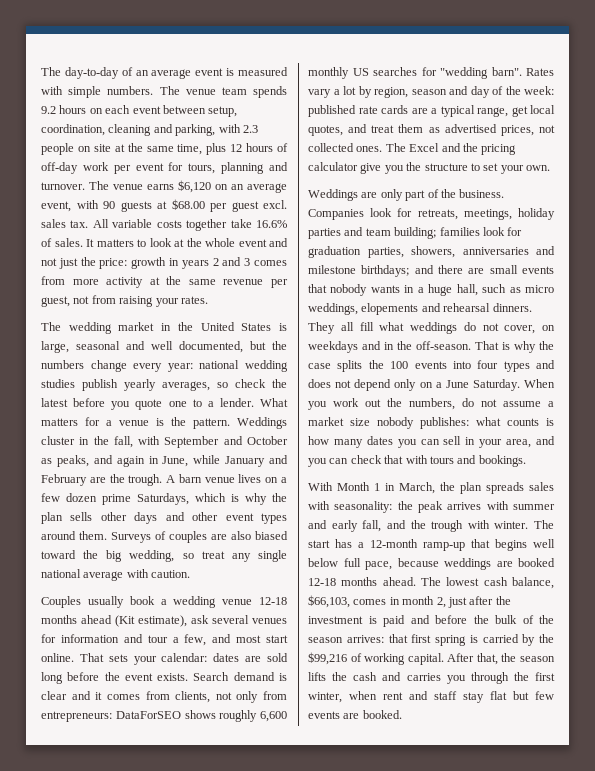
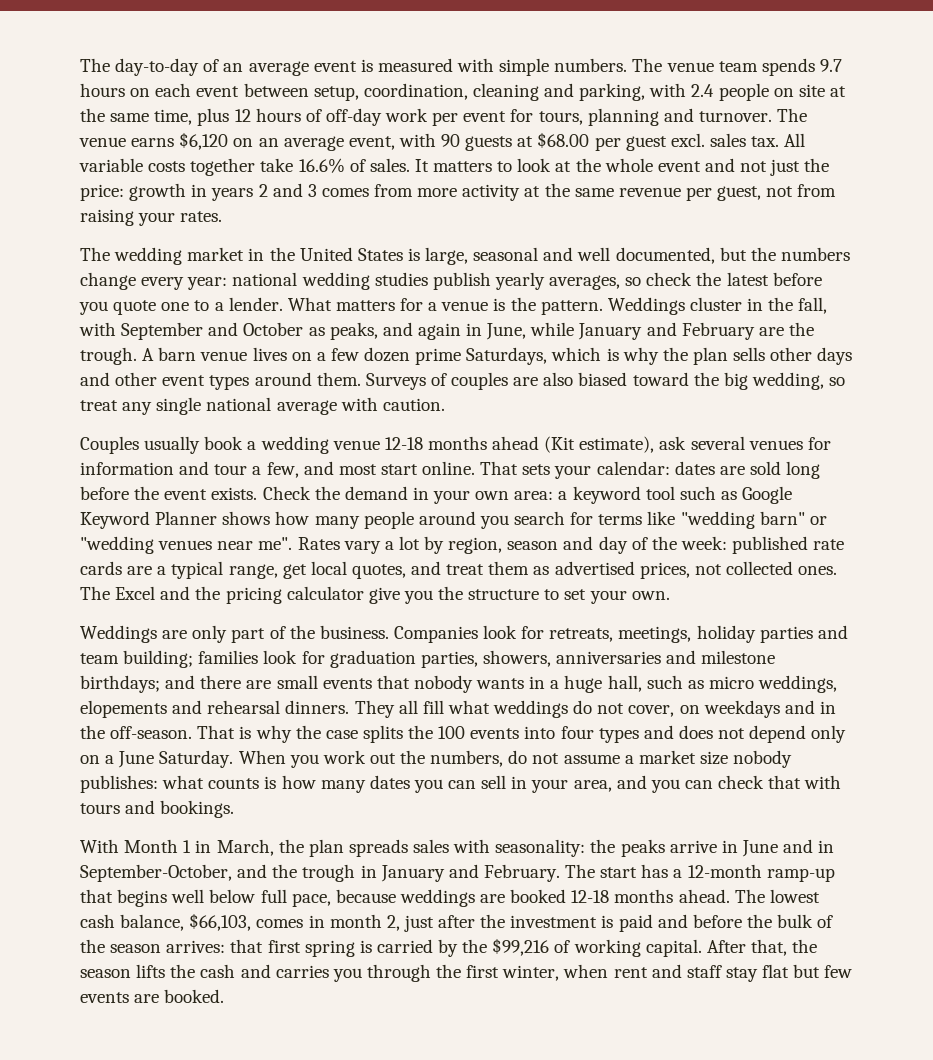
- The venue team spends 9.2 hours on each event between setup, coordination, cleaning and parking, with 2.3 people on site at the same time, plus 12 hours of off-day work per event for tours, planning and turnover.
+ The venue team spends 9.7 hours on each event between setup, coordination, cleaning and parking, with 2.4 people on site at the same time, plus 12 hours of off-day work per event for tours, planning and turnover.
- Search demand is clear and it comes from clients, not only from entrepreneurs: DataForSEO shows roughly 6,600 monthly US searches for "wedding barn".
+ Check the demand in your own area: a keyword tool such as Google Keyword Planner shows how many people around you search for terms like "wedding barn" or "wedding venues near me".
- With Month 1 in March, the plan spreads sales with seasonality: the peak arrives with summer and early fall, and the trough with winter.
+ With Month 1 in March, the plan spreads sales with seasonality: the peaks arrive in June and in September-October, and the trough in January and February.

